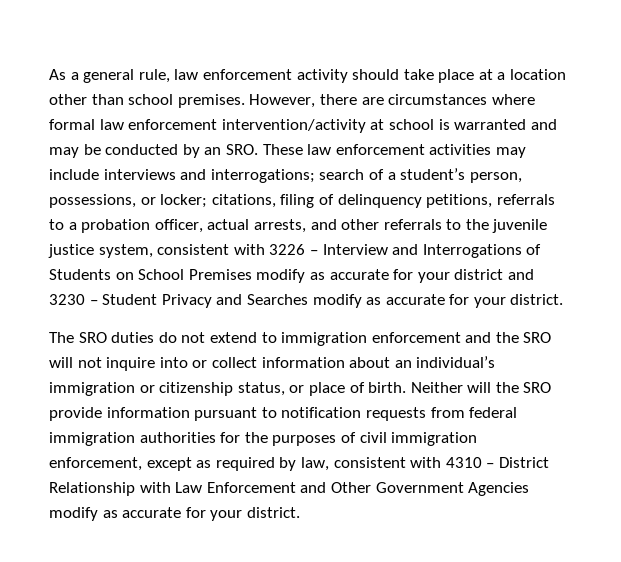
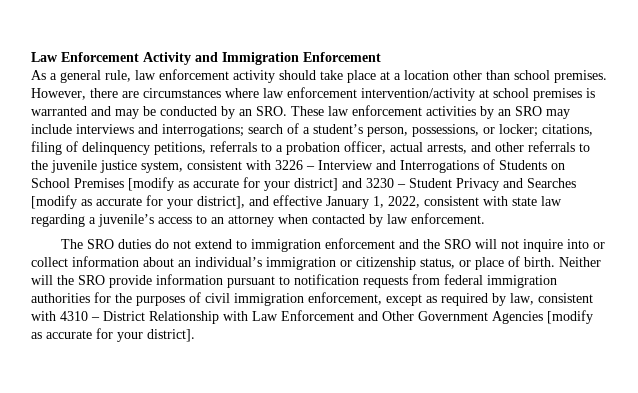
+ Law Enforcement Activity and Immigration Enforcement
- However, there are circumstances where formal law enforcement intervention/activity at school is warranted and may be conducted by an SRO. These law enforcement activities may include interviews and interrogations;
+ However, there are circumstances where law enforcement intervention/activity at school premises is warranted and may be conducted by an SRO. These law enforcement activities by an SRO may include interviews and interrogations;
- citations, filing of delinquency petitions, referrals to a probation officer, actual arrests, and other referrals to the juvenile justice system, consistent with 3226 – Interview and Interrogations of Students on School Premises modify as accurate for your district and 3230 – Student Privacy and Searches modify as accurate for your district.
+ citations, filing of delinquency petitions, referrals to a probation officer, actual arrests, and other referrals to the juvenile justice system, consistent with 3226 – Interview and Interrogations of Students on School Premises [modify as accurate for your district] and 3230 – Student Privacy and Searches [modify as accurate for your district], and effective January 1, 2022, consistent with state law regarding a juvenile’s access to an attorney when contacted by law enforcement.
- Neither will the SRO provide information pursuant to notification requests from federal immigration authorities for the purposes of civil immigration enforcement, except as required by law, consistent with 4310 – District Relationship with Law Enforcement and Other Government Agencies modify as accurate for your district.
+ Neither will the SRO provide information pursuant to notification requests from federal immigration authorities for the purposes of civil immigration enforcement, except as required by law, consistent with 4310 – District Relationship with Law Enforcement and Other Government Agencies [modify as accurate for your district].

